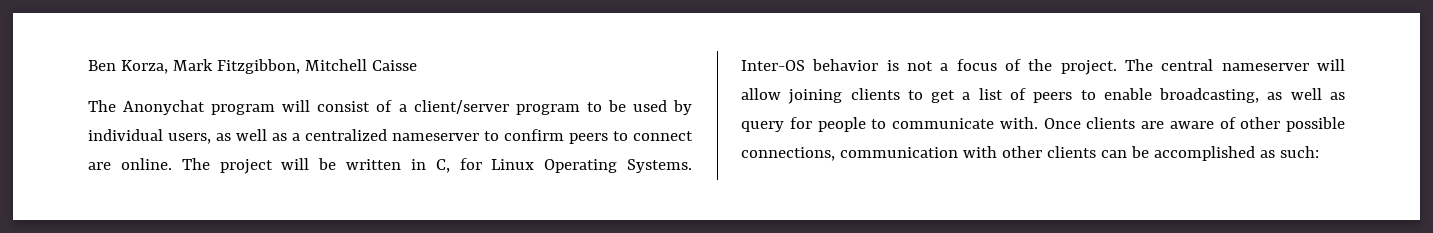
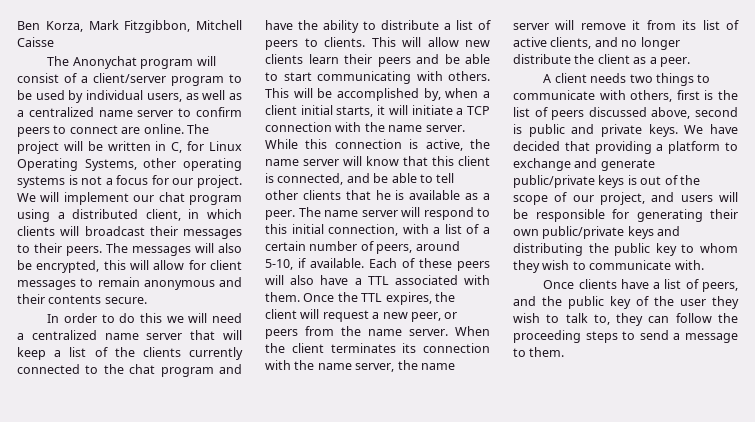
- The Anonychat program will consist of a client/server program to be used by individual users, as well as a centralized nameserver to confirm peers to connect are online.
+ The Anonychat program will consist of a client/server program to be used by individual users, as well as a centralized name server to confirm peers to connect are online.
- The project will be written in C, for Linux Operating Systems. Inter-OS behavior is not a focus of the project. The central nameserver will allow joining clients to get a list of peers to enable broadcasting, as well as query for people to communicate with. Once clients are aware of other possible connections, communication with other clients can be accomplished as such:
+ The project will be written in C, for Linux Operating Systems, other operating systems is not a focus for our project. We will implement our chat program using a distributed client, in which clients will broadcast their messages to their peers. The messages will also be encrypted, this will allow for client messages to remain anonymous and their contents secure.
+ In order to do this we will need a centralized name server that will keep a list of the clients currently connected to the chat program and have the ability to distribute a list of peers to clients. This will allow new clients learn their peers and be able to start communicating with others. This will be accomplished by, when a client initial starts, it will initiate a TCP connection with the name server. While this connection is active, the name server will know that this client is connected, and be able to tell other clients that he is available as a peer. The name server will respond to this initial connection, with a list of a certain number of peers, around 5-10, if available. Each of these peers will also have a TTL associated with them. Once the TTL expires, the client will request a new peer, or peers from the name server. When the client terminates its connection with the name server, the name server will remove it from its list of active clients, and no longer distribute the client as a peer.
+ A client needs two things to communicate with others, first is the list of peers discussed above, second is public and private keys. We have decided that providing a platform to exchange and generate public/private keys is out of the scope of our project, and users will be responsible for generating their own public/private keys and distributing the public key to whom they wish to communicate with.
+ Once clients have a list of peers, and the public key of the user they wish to talk to, they can follow the proceeding steps to send a message to them.

